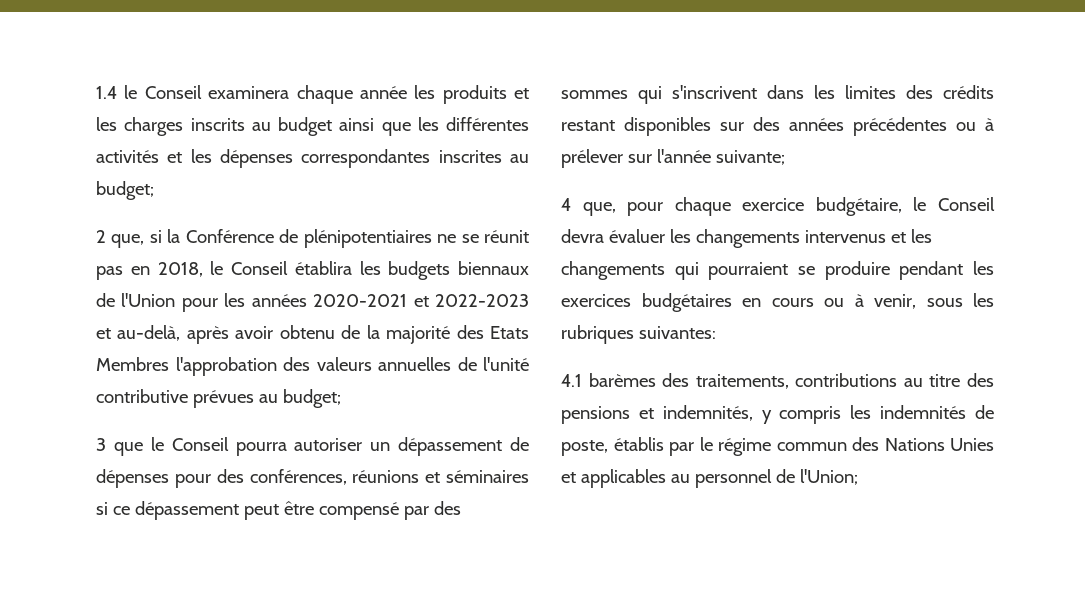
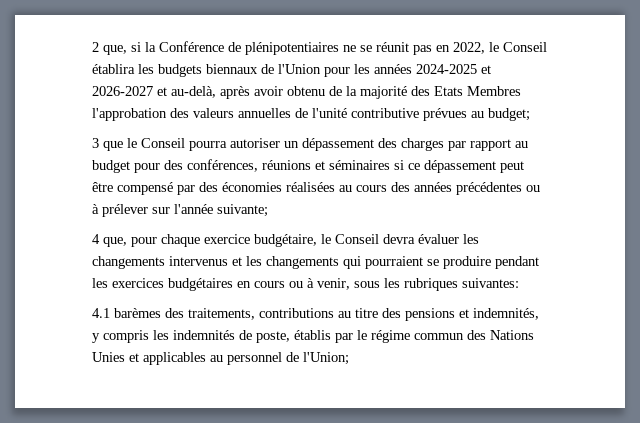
- 1.4 le Conseil examinera chaque année les produits et les charges inscrits au budget ainsi que les différentes activités et les dépenses correspondantes inscrites au budget;
- 2 que, si la Conférence de plénipotentiaires ne se réunit pas en 2018, le Conseil établira les budgets biennaux de l'Union pour les années 2020-2021 et 2022-2023 et au-delà, après avoir obtenu de la majorité des Etats Membres l'approbation des valeurs annuelles de l'unité contributive prévues au budget;
+ 2 que, si la Conférence de plénipotentiaires ne se réunit pas en 2022, le Conseil établira les budgets biennaux de l'Union pour les années 2024-2025 et 2026-2027 et au-delà, après avoir obtenu de la majorité des Etats Membres l'approbation des valeurs annuelles de l'unité contributive prévues au budget;
- 3 que le Conseil pourra autoriser un dépassement de dépenses pour des conférences, réunions et séminaires si ce dépassement peut être compensé par des sommes qui s'inscrivent dans les limites des crédits restant disponibles sur des années précédentes ou à prélever sur l'année suivante;
+ 3 que le Conseil pourra autoriser un dépassement des charges par rapport au budget pour des conférences, réunions et séminaires si ce dépassement peut être compensé par des économies réalisées au cours des années précédentes ou à prélever sur l'année suivante;

